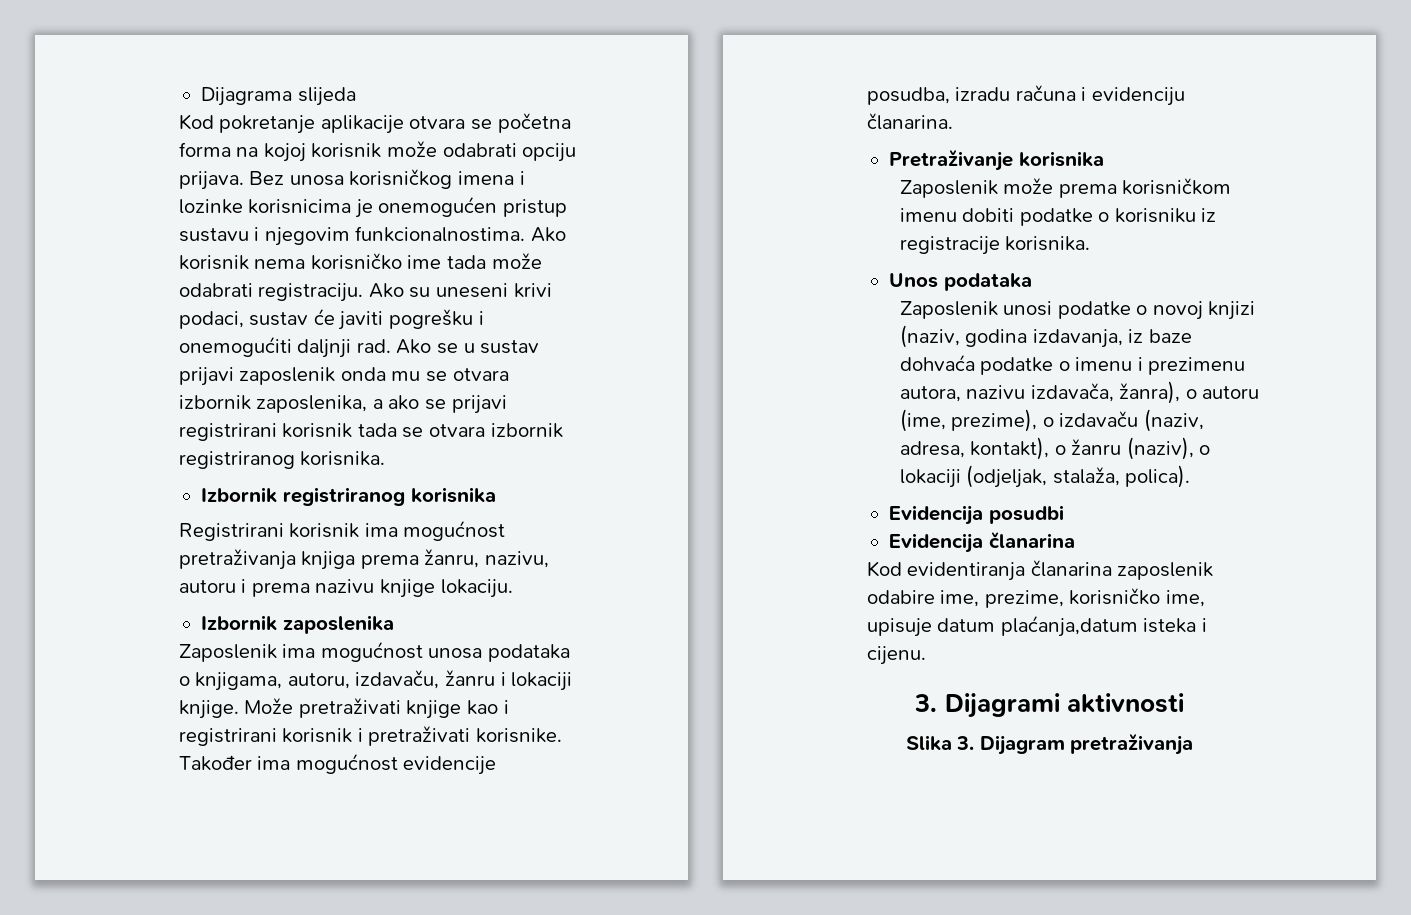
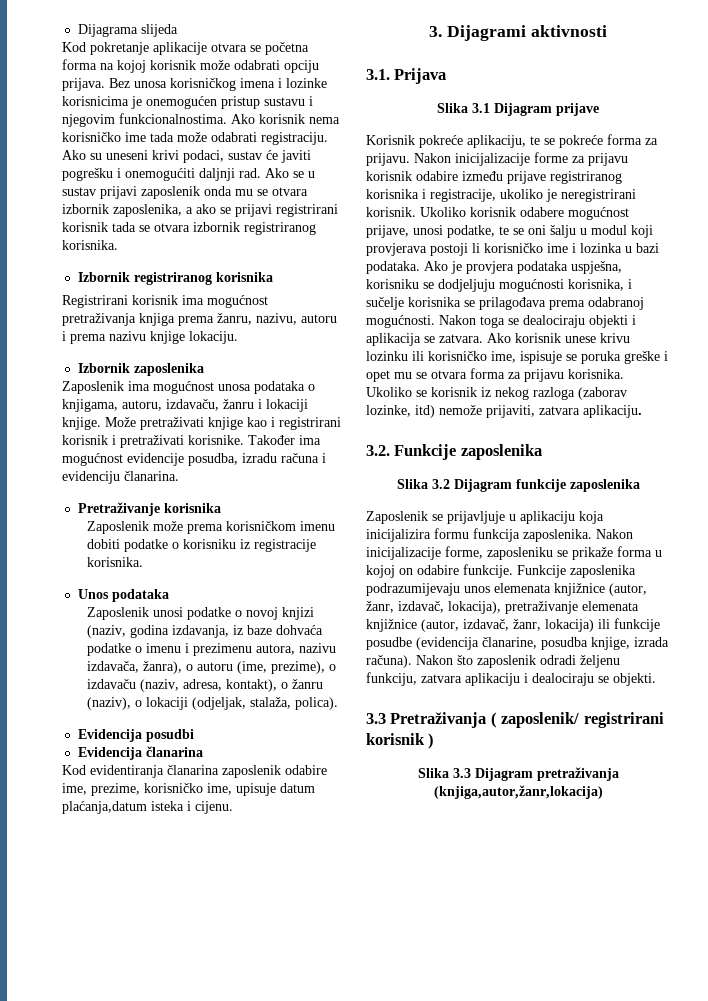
- Slika 3. Dijagram pretraživanja
+ 3.1. Prijava
+ Slika 3.1 Dijagram prijave
+ Korisnik pokreće aplikaciju, te se pokreće forma za prijavu. Nakon inicijalizacije forme za prijavu korisnik odabire između prijave registriranog korisnika i registracije, ukoliko je neregistrirani korisnik. Ukoliko korisnik odabere mogućnost prijave, unosi podatke, te se oni šalju u modul koji provjerava postoji li korisničko ime i lozinka u bazi podataka. Ako je provjera podataka uspješna, korisniku se dodjeljuju mogućnosti korisnika, i sučelje korisnika se prilagođava prema odabranoj mogućnosti. Nakon toga se dealociraju objekti i aplikacija se zatvara. Ako korisnik unese krivu lozinku ili korisničko ime, ispisuje se poruka greške i opet mu se otvara forma za prijavu korisnika. Ukoliko se korisnik iz nekog razloga (zaborav lozinke, itd) nemože prijaviti, zatvara aplikaciju.
+ 3.2. Funkcije zaposlenika
+ Slika 3.2 Dijagram funkcije zaposlenika
+ Zaposlenik se prijavljuje u aplikaciju koja inicijalizira formu funkcija zaposlenika. Nakon inicijalizacije forme, zaposleniku se prikaže forma u kojoj on odabire funkcije. Funkcije zaposlenika podrazumijevaju unos elemenata knjižnice (autor, žanr, izdavač, lokacija), pretraživanje elemenata knjižnice (autor, izdavač, žanr, lokacija) ili funkcije posudbe (evidencija članarine, posudba knjige, izrada računa). Nakon što zaposlenik odradi željenu funkciju, zatvara aplikaciju i dealociraju se objekti.
+ 3.3 Pretraživanja ( zaposlenik/ registrirani korisnik )
+ Slika 3.3 Dijagram pretraživanja (knjiga,autor,žanr,lokacija)

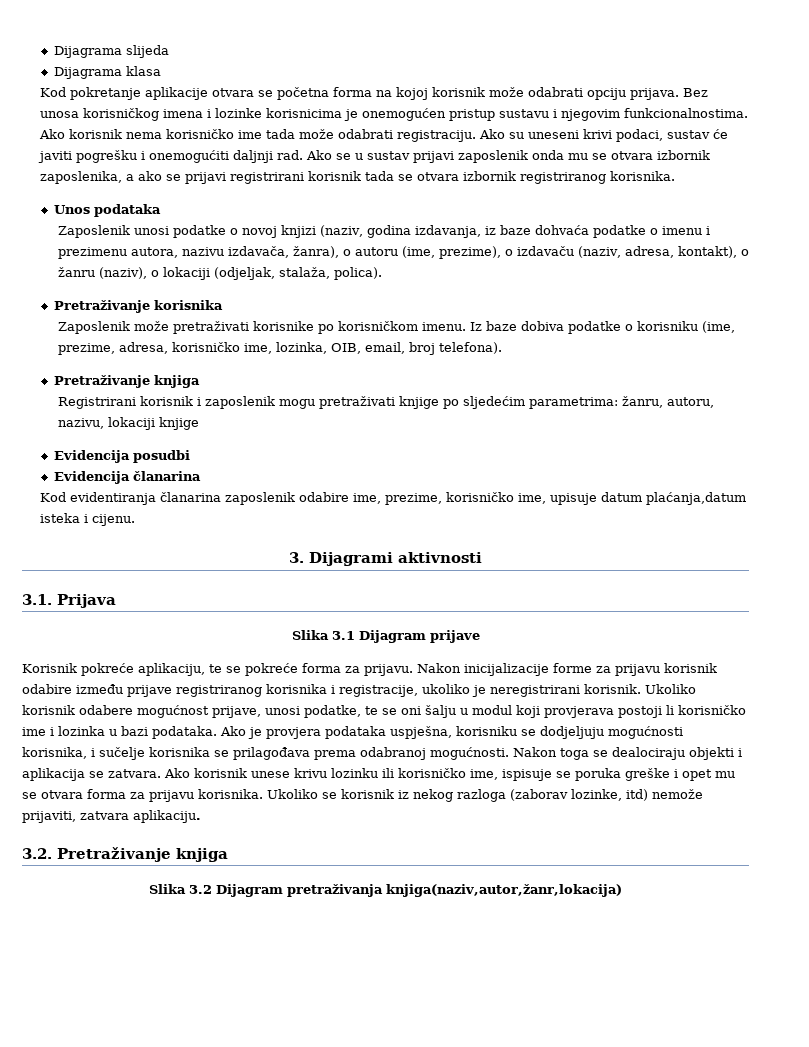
+ Dijagrama klasa
- Izbornik registriranog korisnika
- Registrirani korisnik ima mogućnost pretraživanja knjiga prema žanru, nazivu, autoru i prema nazivu knjige lokaciju.
- Izbornik zaposlenika
- Zaposlenik ima mogućnost unosa podataka o knjigama, autoru, izdavaču, žanru i lokaciji knjige. Može pretraživati knjige kao i registrirani korisnik i pretraživati korisnike. Također ima mogućnost evidencije posudba, izradu računa i evidenciju članarina.
- Pretraživanje korisnika
- Zaposlenik može prema korisničkom imenu dobiti podatke o korisniku iz registracije korisnika.
+ Pretraživanje korisnika
+ Zaposlenik može pretraživati korisnike po korisničkom imenu. Iz baze dobiva podatke o korisniku (ime, prezime, adresa, korisničko ime, lozinka, OIB, email, broj telefona).
+ Pretraživanje knjiga
+ Registrirani korisnik i zaposlenik mogu pretraživati knjige po sljedećim parametrima: žanru, autoru, nazivu, lokaciji knjige
- 3.2. Funkcije zaposlenika
+ 3.2. Pretraživanje knjiga
- Slika 3.2 Dijagram funkcije zaposlenika
- Zaposlenik se prijavljuje u aplikaciju koja inicijalizira formu funkcija zaposlenika. Nakon inicijalizacije forme, zaposleniku se prikaže forma u kojoj on odabire funkcije. Funkcije zaposlenika podrazumijevaju unos elemenata knjižnice (autor, žanr, izdavač, lokacija), pretraživanje elemenata knjižnice (autor, izdavač, žanr, lokacija) ili funkcije posudbe (evidencija članarine, posudba knjige, izrada računa). Nakon što zaposlenik odradi željenu funkciju, zatvara aplikaciju i dealociraju se objekti.
- 3.3 Pretraživanja ( zaposlenik/ registrirani korisnik )
- Slika 3.3 Dijagram pretraživanja (knjiga,autor,žanr,lokacija)
+ Slika 3.2 Dijagram pretraživanja knjiga(naziv,autor,žanr,lokacija)

